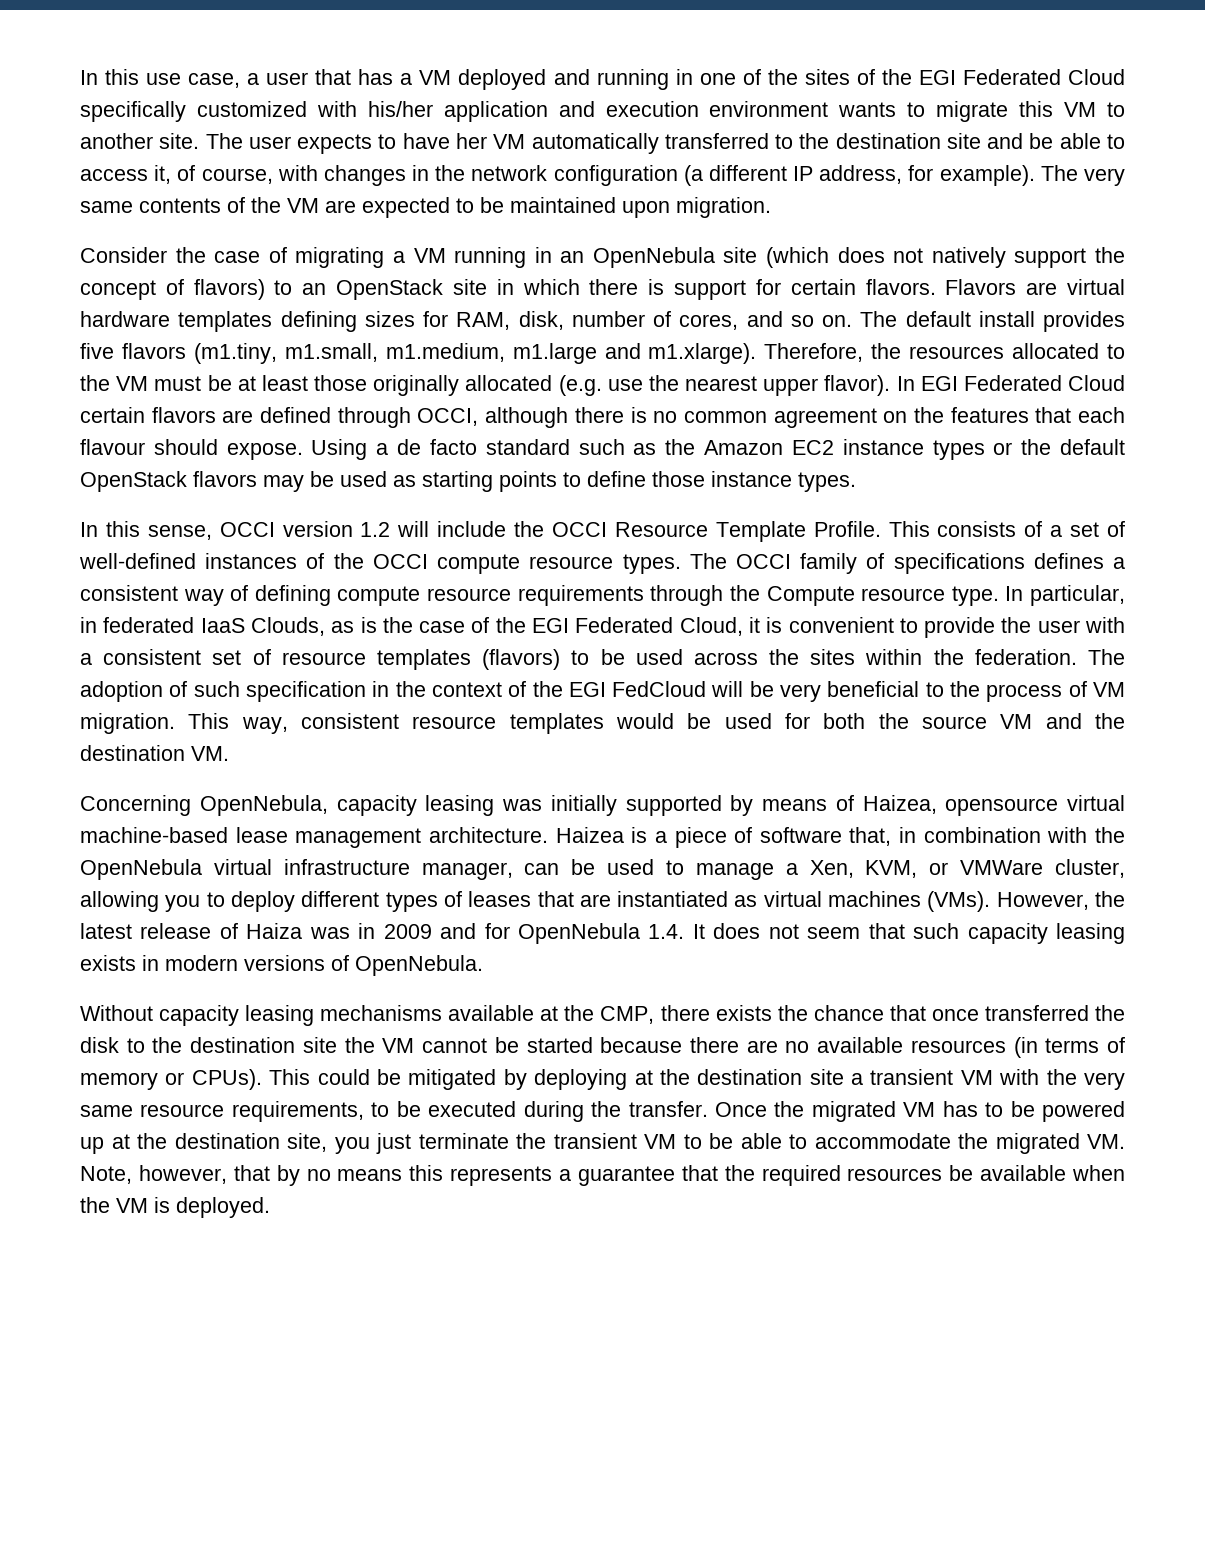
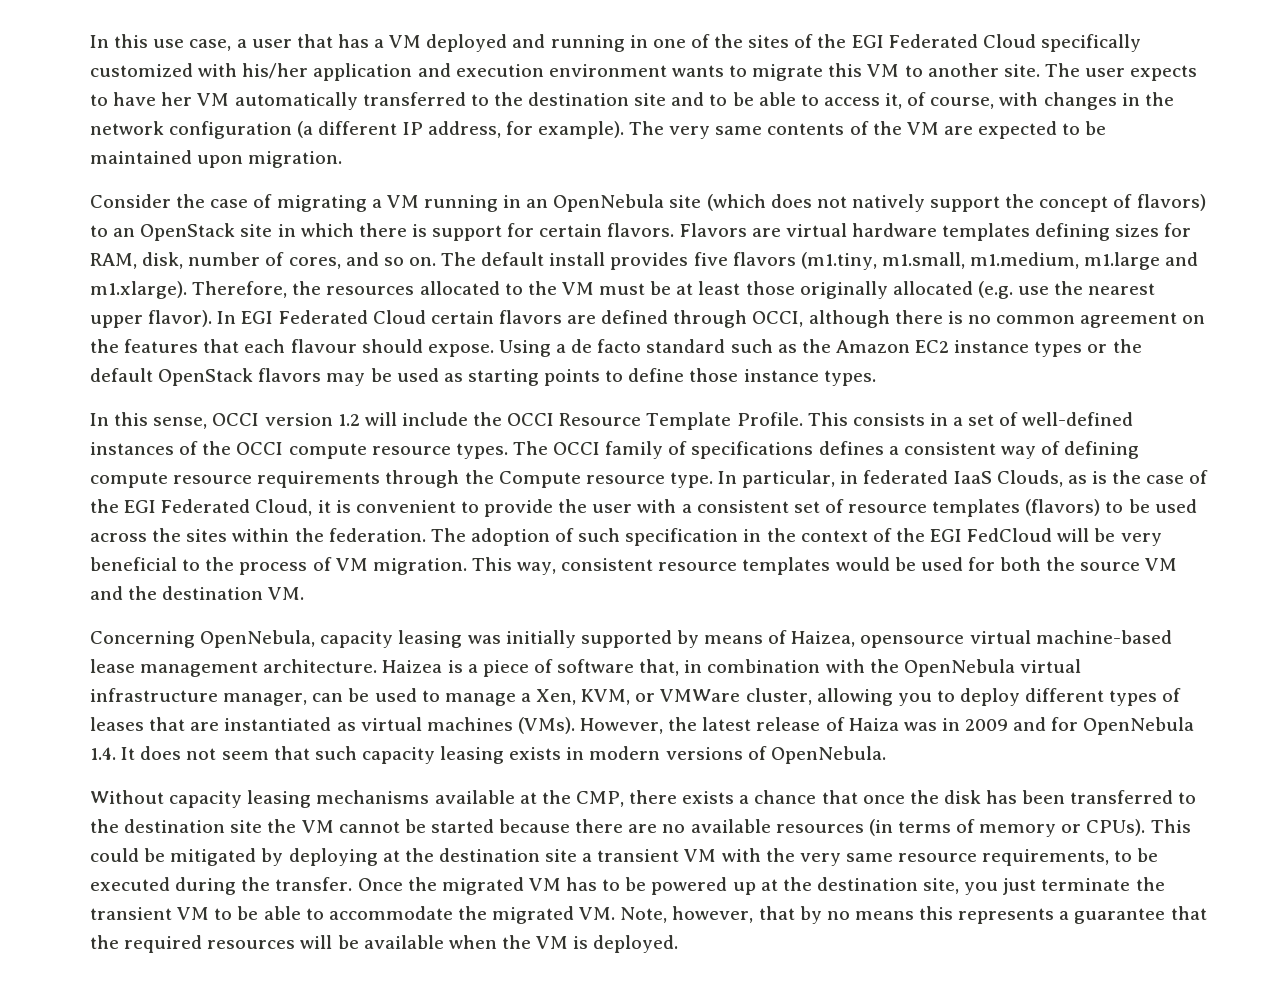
- The user expects to have her VM automatically transferred to the destination site and be able to access it, of course, with changes in the network configuration (a different IP address, for example).
+ The user expects to have her VM automatically transferred to the destination site and to be able to access it, of course, with changes in the network configuration (a different IP address, for example).
- This consists of a set of well-defined instances of the OCCI compute resource types.
+ This consists in a set of well-defined instances of the OCCI compute resource types.
- Without capacity leasing mechanisms available at the CMP, there exists the chance that once transferred the disk to the destination site the VM cannot be started because there are no available resources (in terms of memory or CPUs).
+ Without capacity leasing mechanisms available at the CMP, there exists a chance that once the disk has been transferred to the destination site the VM cannot be started because there are no available resources (in terms of memory or CPUs).
- Once the migrated VM has to be powered up at the destination site, you just terminate the transient VM to be able to accommodate the migrated VM. Note, however, that by no means this represents a guarantee that the required resources be available when the VM is deployed.
+ Once the migrated VM has to be powered up at the destination site, you just terminate the transient VM to be able to accommodate the migrated VM. Note, however, that by no means this represents a guarantee that the required resources will be available when the VM is deployed.

